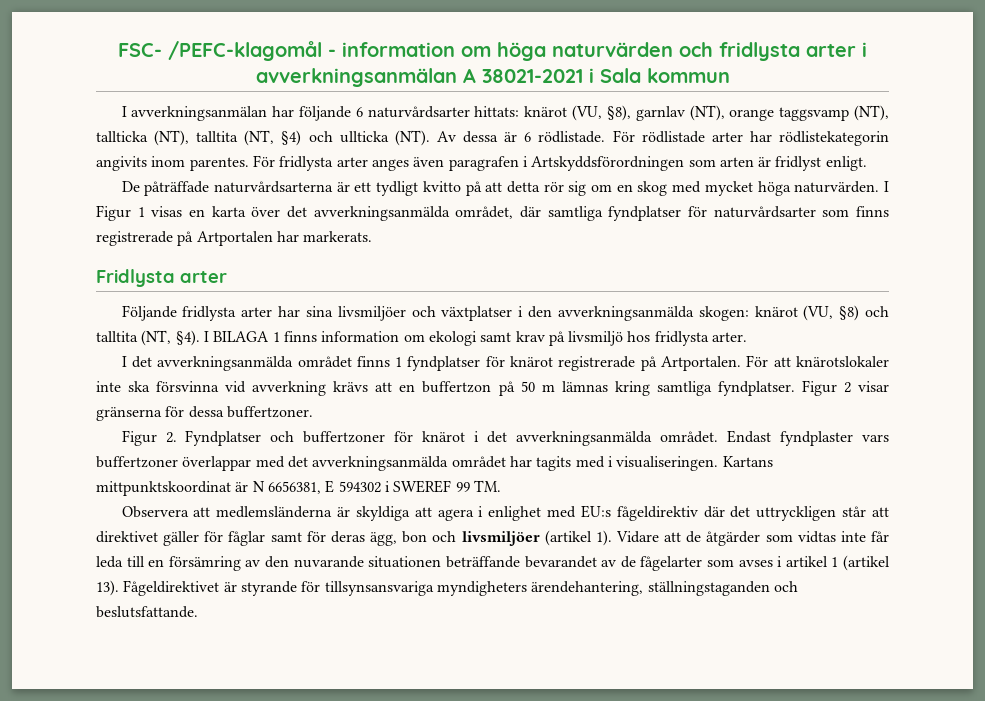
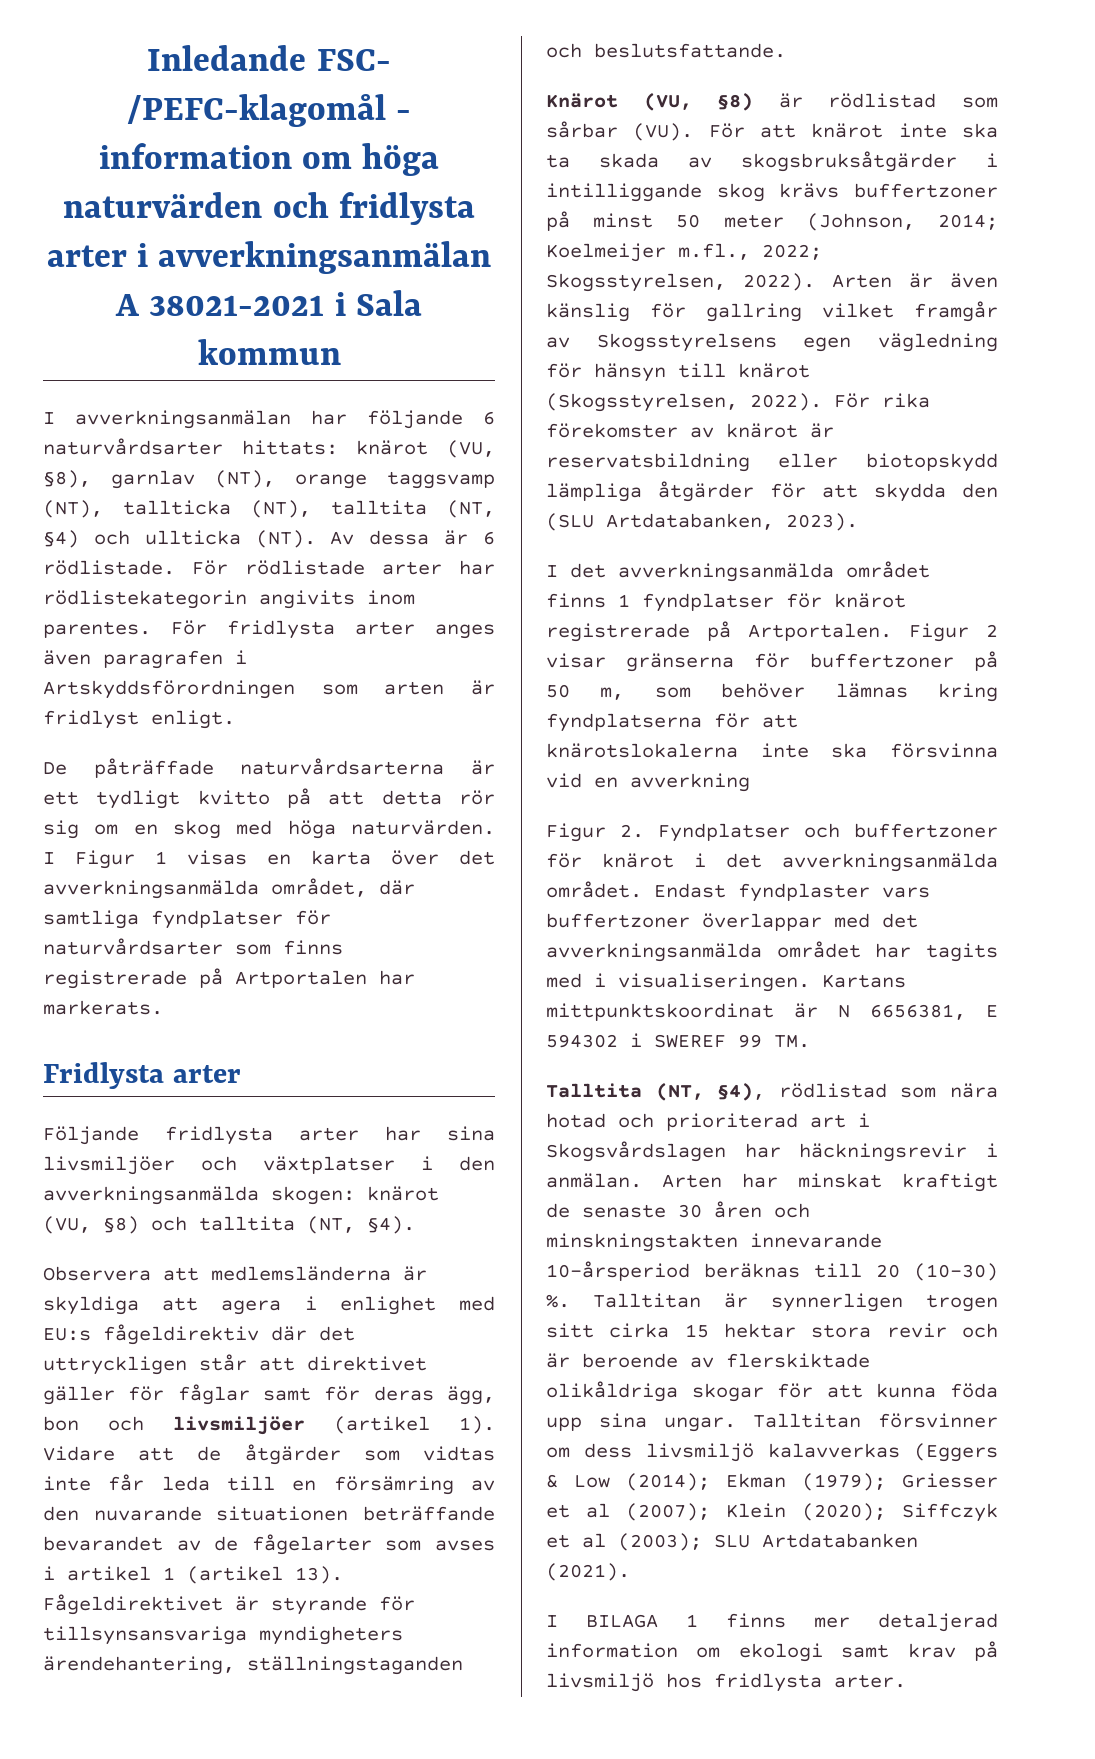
- FSC- /PEFC-klagomål - information om höga naturvärden och fridlysta arter i avverkningsanmälan A 38021-2021 i Sala kommun
+ Inledande FSC- /PEFC-klagomål - information om höga naturvärden och fridlysta arter i avverkningsanmälan A 38021-2021 i Sala kommun
- De påträffade naturvårdsarterna är ett tydligt kvitto på att detta rör sig om en skog med mycket höga naturvärden.
+ De påträffade naturvårdsarterna är ett tydligt kvitto på att detta rör sig om en skog med höga naturvärden.
- I BILAGA 1 finns information om ekologi samt krav på livsmiljö hos fridlysta arter.
- I det avverkningsanmälda området finns 1 fyndplatser för knärot registrerade på Artportalen. För att knärotslokaler inte ska försvinna vid avverkning krävs att en buffertzon på 50 m lämnas kring samtliga fyndplatser. Figur 2 visar gränserna för dessa buffertzoner.
- Figur 2. Fyndplatser och buffertzoner för knärot i det avverkningsanmälda området. Endast fyndplaster vars buffertzoner överlappar med det avverkningsanmälda området har tagits med i visualiseringen. Kartans mittpunktskoordinat är N 6656381, E 594302 i SWEREF 99 TM.
+ Knärot (VU, §8) är rödlistad som sårbar (VU). För att knärot inte ska ta skada av skogsbruksåtgärder i intilliggande skog krävs buffertzoner på minst 50 meter (Johnson, 2014; Koelmeijer m.fl., 2022; Skogsstyrelsen, 2022). Arten är även känslig för gallring vilket framgår av Skogsstyrelsens egen vägledning för hänsyn till knärot (Skogsstyrelsen, 2022). För rika förekomster av knärot är reservatsbildning eller biotopskydd lämpliga åtgärder för att skydda den (SLU Artdatabanken, 2023).
+ I det avverkningsanmälda området finns 1 fyndplatser för knärot registrerade på Artportalen. Figur 2 visar gränserna för buffertzoner på 50 m, som behöver lämnas kring fyndplatserna för att knärotslokalerna inte ska försvinna vid en avverkning
+ Figur 2. Fyndplatser och buffertzoner för knärot i det avverkningsanmälda området. Endast fyndplaster vars buffertzoner överlappar med det avverkningsanmälda området har tagits med i visualiseringen. Kartans mittpunktskoordinat är N 6656381, E 594302 i SWEREF 99 TM.
+ Talltita (NT, §4), rödlistad som nära hotad och prioriterad art i Skogsvårdslagen har häckningsrevir i anmälan. Arten har minskat kraftigt de senaste 30 åren och minskningstakten innevarande 10-årsperiod beräknas till 20 (10-30) %. Talltitan är synnerligen trogen sitt cirka 15 hektar stora revir och är beroende av flerskiktade olikåldriga skogar för att kunna föda upp sina ungar. Talltitan försvinner om dess livsmiljö kalavverkas (Eggers & Low (2014); Ekman (1979); Griesser et al (2007); Klein (2020); Siffczyk et al (2003); SLU Artdatabanken (2021).
+ I BILAGA 1 finns mer detaljerad information om ekologi samt krav på livsmiljö hos fridlysta arter.

